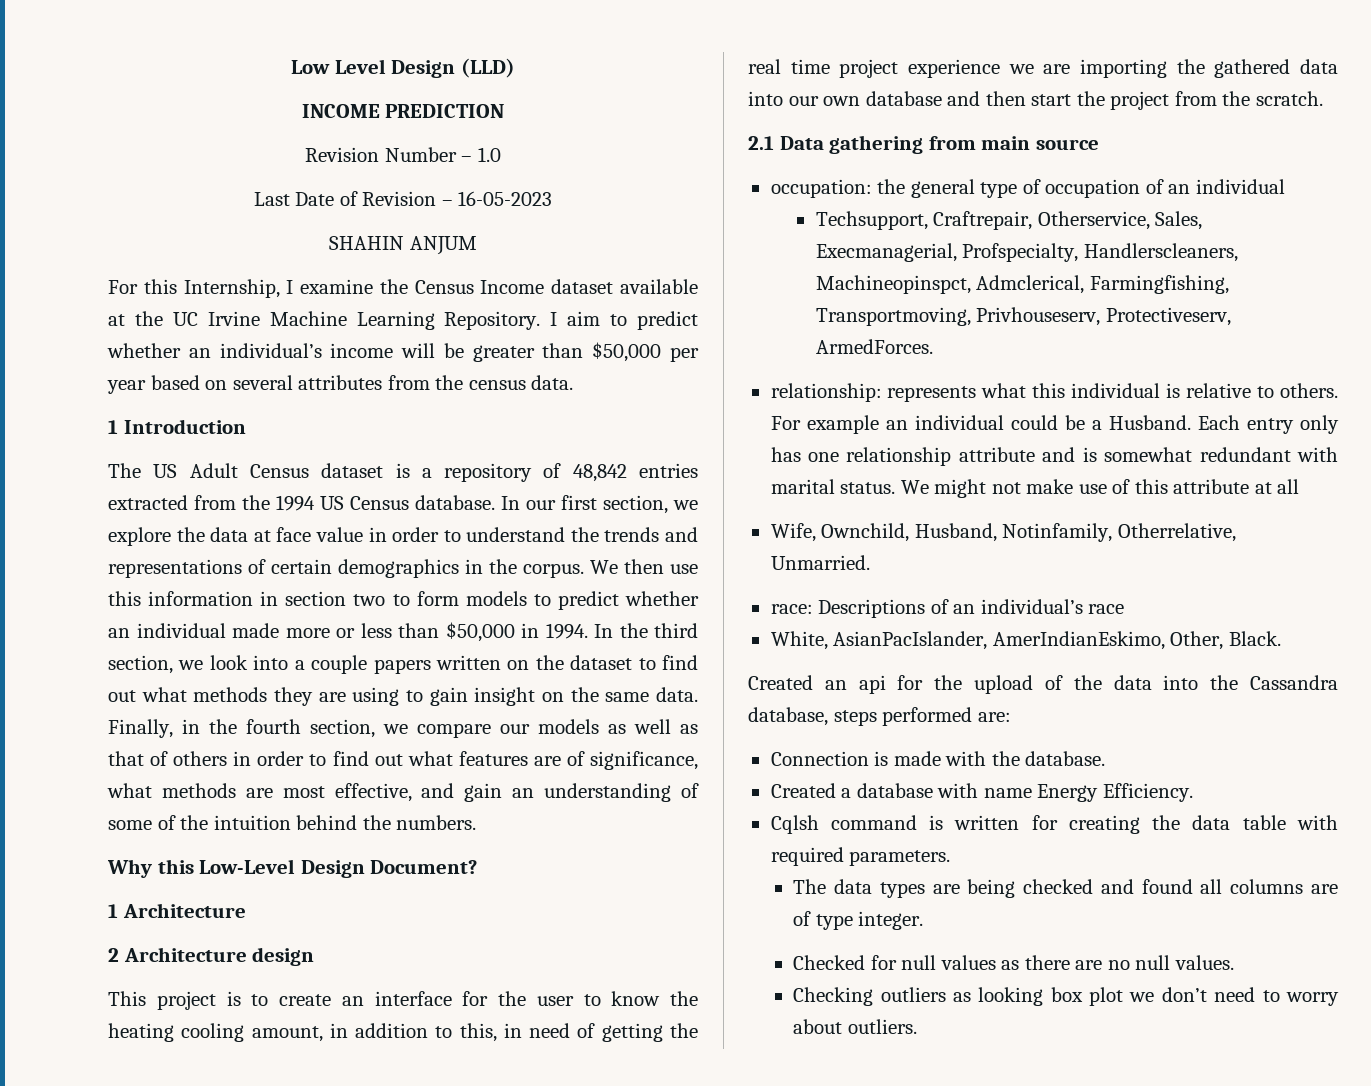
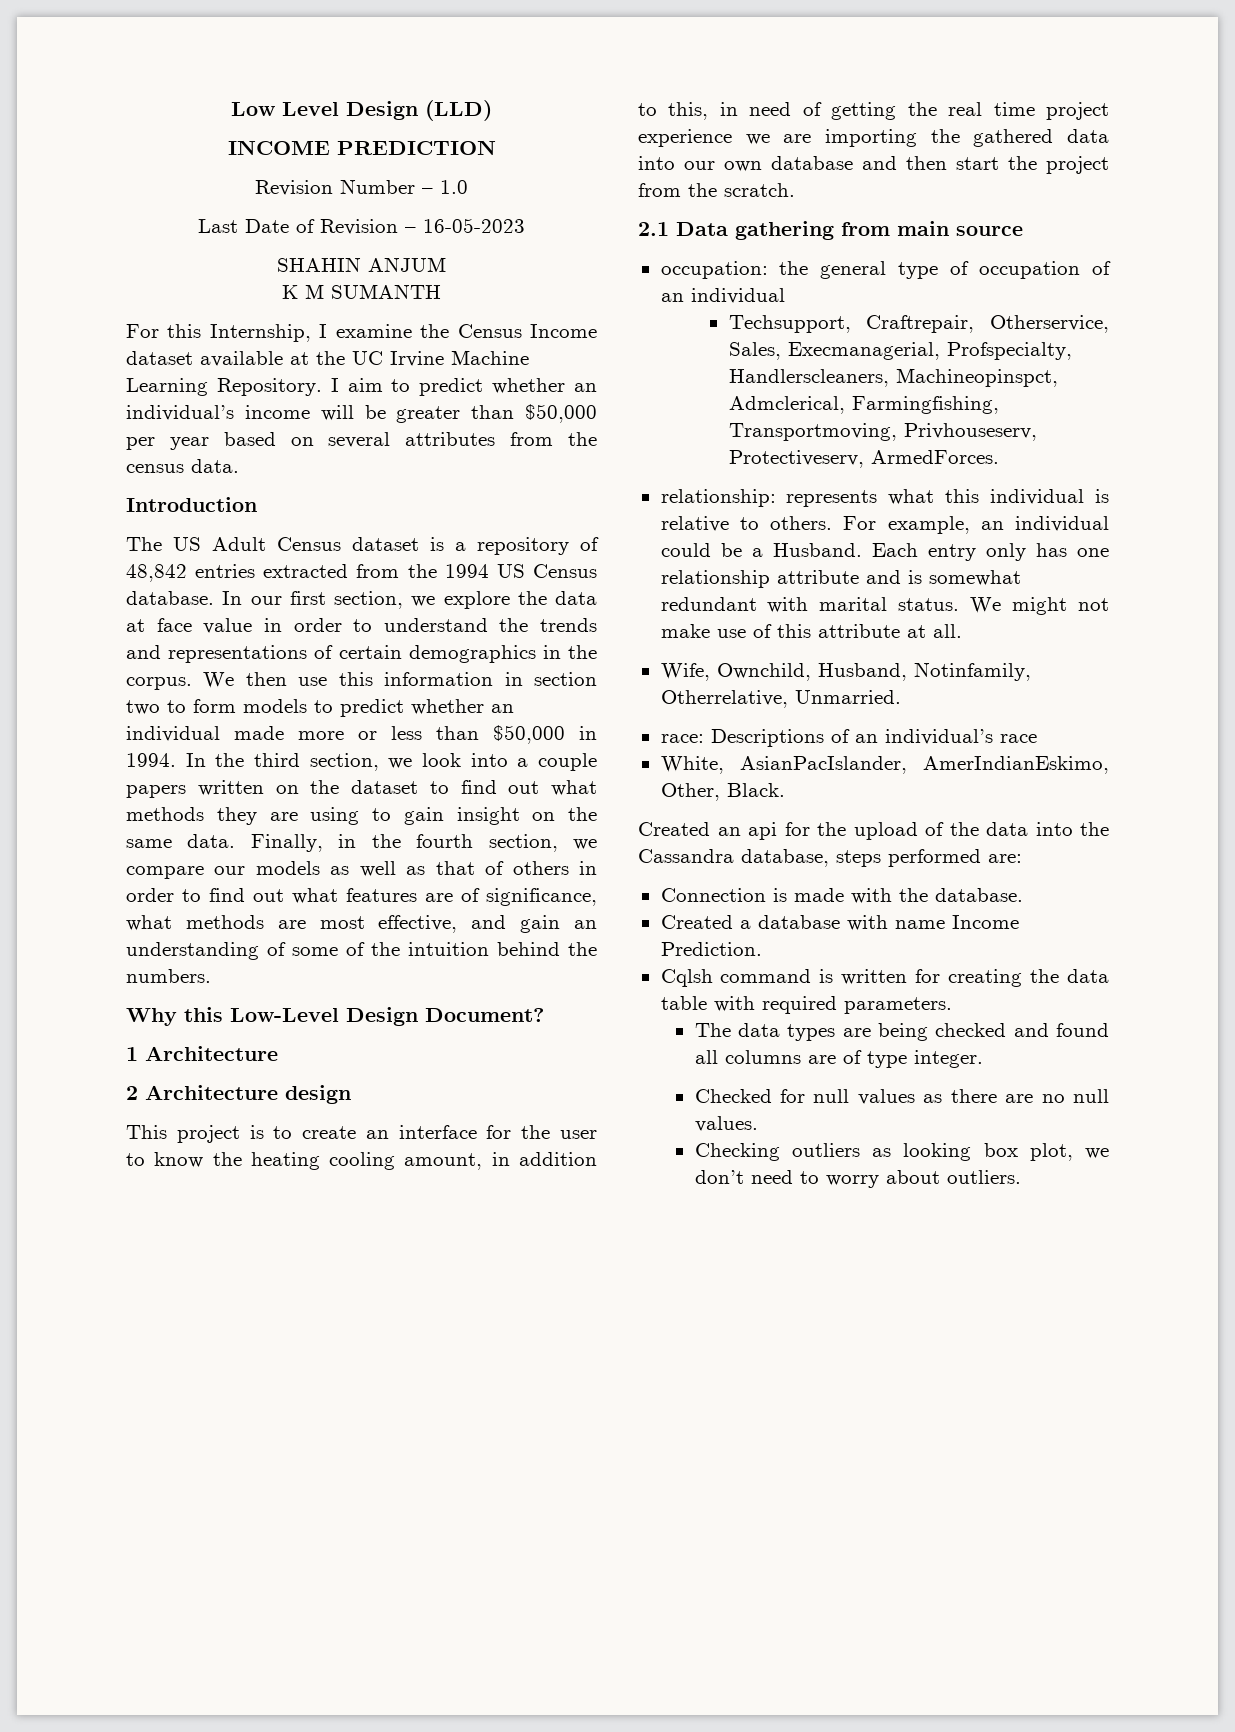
+ K M SUMANTH
- 1 Introduction
+ Introduction
- For example an individual could be a Husband.
+ For example, an individual could be a Husband.
- We might not make use of this attribute at all
+ We might not make use of this attribute at all.
- Created a database with name Energy Efficiency.
+ Created a database with name Income Prediction.
- Checking outliers as looking box plot we don’t need to worry about outliers.
+ Checking outliers as looking box plot, we don’t need to worry about outliers.

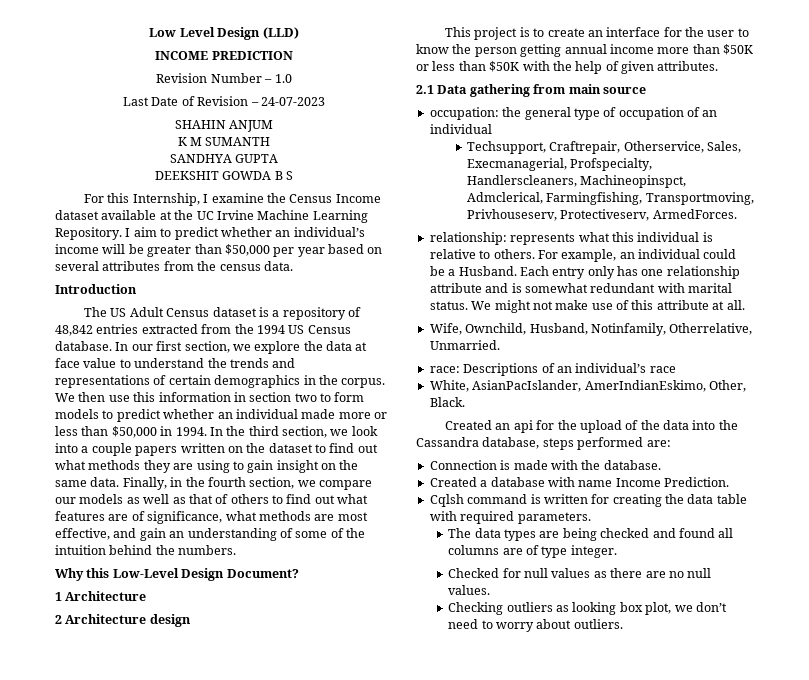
- Last Date of Revision – 16-05-2023
+ Last Date of Revision – 24-07-2023
+ SANDHYA GUPTA
+ DEEKSHIT GOWDA B S
- In our first section, we explore the data at face value in order to understand the trends and representations of certain demographics in the corpus.
+ In our first section, we explore the data at face value to understand the trends and representations of certain demographics in the corpus.
- Finally, in the fourth section, we compare our models as well as that of others in order to find out what features are of significance, what methods are most effective, and gain an understanding of some of the intuition behind the numbers.
+ Finally, in the fourth section, we compare our models as well as that of others to find out what features are of significance, what methods are most effective, and gain an understanding of some of the intuition behind the numbers.
- This project is to create an interface for the user to know the heating cooling amount, in addition to this, in need of getting the real time project experience we are importing the gathered data into our own database and then start the project from the scratch.
+ This project is to create an interface for the user to know the person getting annual income more than $50K or less than $50K with the help of given attributes.

